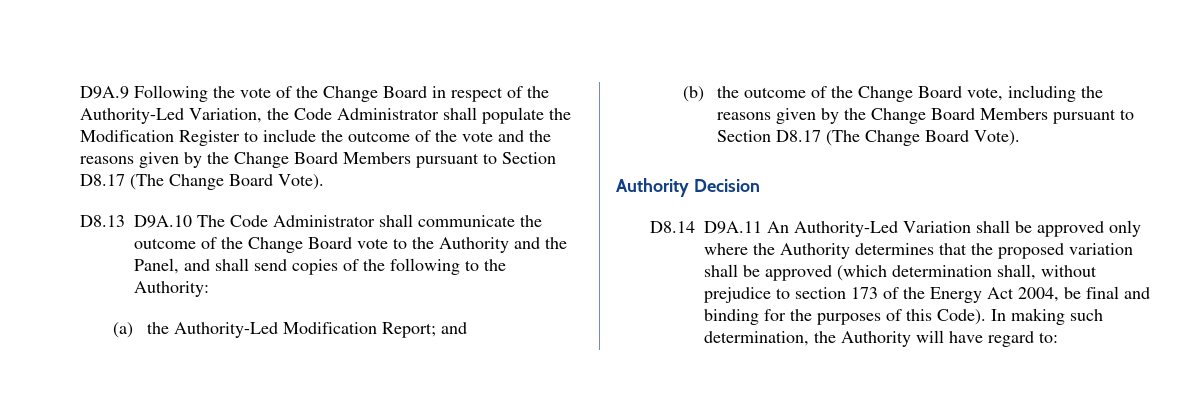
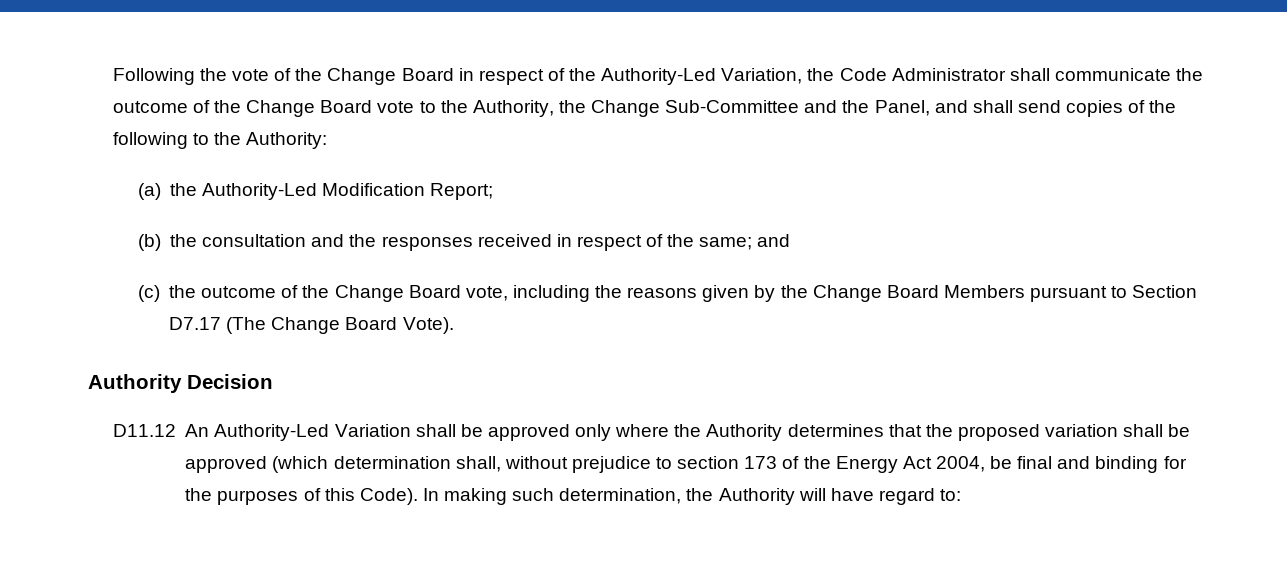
- D9A.9 Following the vote of the Change Board in respect of the Authority-Led Variation, the Code Administrator shall populate the Modification Register to include the outcome of the vote and the reasons given by the Change Board Members pursuant to Section D8.17 (The Change Board Vote).
- D8.13 D9A.10 The Code Administrator shall communicate the outcome of the Change Board vote to the Authority and the Panel, and shall send copies of the following to the Authority:
+ Following the vote of the Change Board in respect of the Authority-Led Variation, the Code Administrator shall communicate the outcome of the Change Board vote to the Authority, the Change Sub-Committee and the Panel, and shall send copies of the following to the Authority:
- (a) the Authority-Led Modification Report; and
+ (a) the Authority-Led Modification Report;
+ (b) the consultation and the responses received in respect of the same; and
- (b) the outcome of the Change Board vote, including the reasons given by the Change Board Members pursuant to Section D8.17 (The Change Board Vote).
+ (c) the outcome of the Change Board vote, including the reasons given by the Change Board Members pursuant to Section D7.17 (The Change Board Vote).
- D8.14 D9A.11 An Authority-Led Variation shall be approved only where the Authority determines that the proposed variation shall be approved (which determination shall, without prejudice to section 173 of the Energy Act 2004, be final and binding for the purposes of this Code).
+ D11.12 An Authority-Led Variation shall be approved only where the Authority determines that the proposed variation shall be approved (which determination shall, without prejudice to section 173 of the Energy Act 2004, be final and binding for the purposes of this Code).

